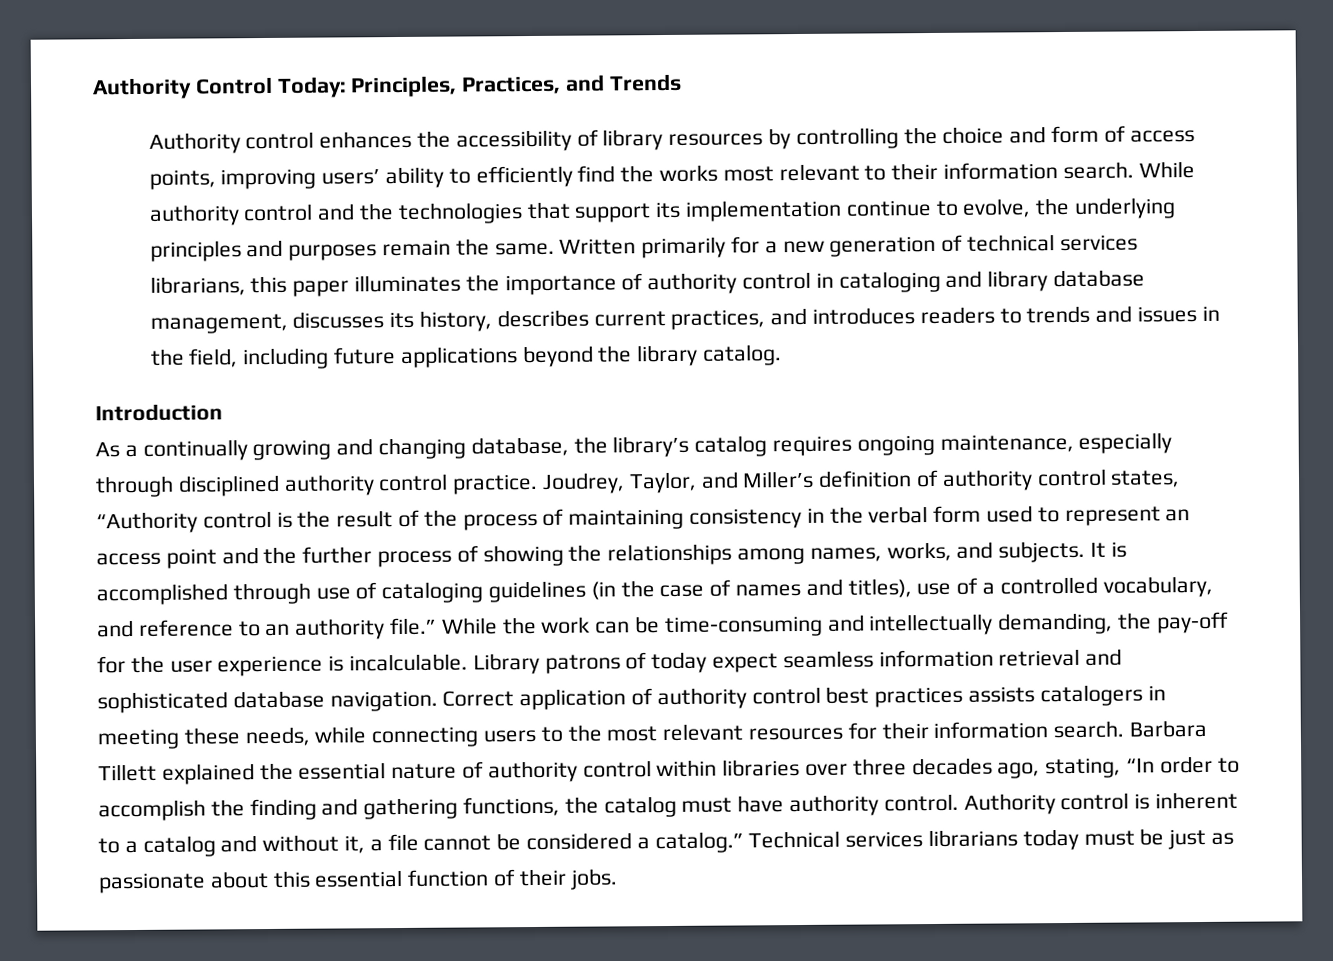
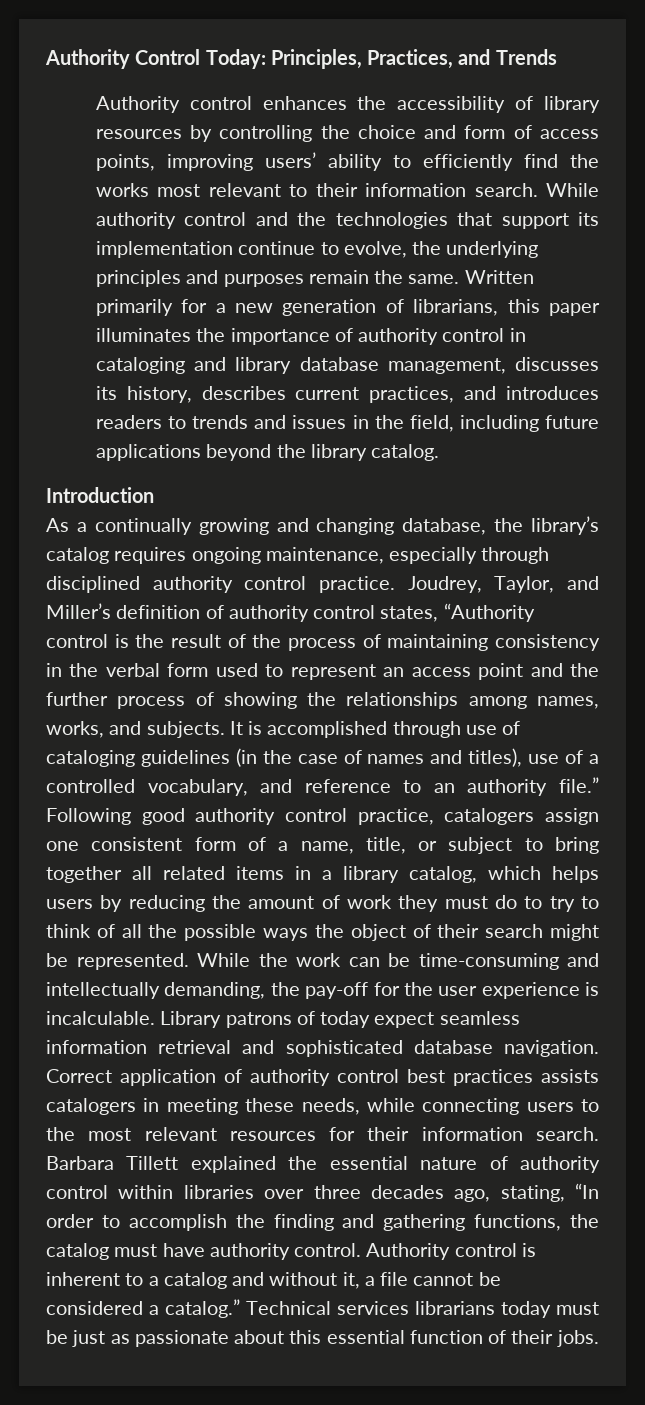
- Written primarily for a new generation of technical services librarians, this paper illuminates the importance of authority control in cataloging and library database management, discusses its history, describes current practices, and introduces readers to trends and issues in the field, including future applications beyond the library catalog.
+ Written primarily for a new generation of librarians, this paper illuminates the importance of authority control in cataloging and library database management, discusses its history, describes current practices, and introduces readers to trends and issues in the field, including future applications beyond the library catalog.
+ Following good authority control practice, catalogers assign one consistent form of a name, title, or subject to bring together all related items in a library catalog, which helps users by reducing the amount of work they must do to try to think of all the possible ways the object of their search might be represented.

